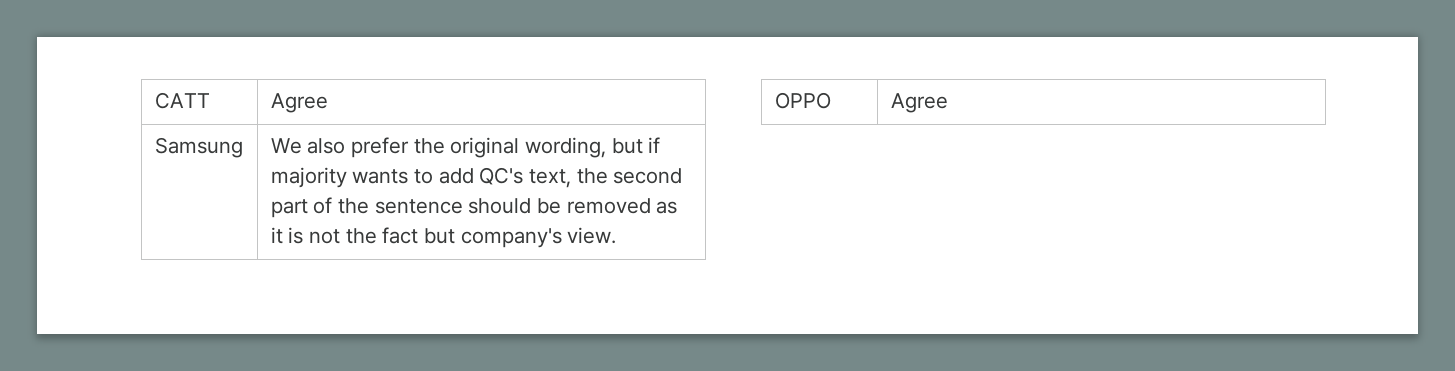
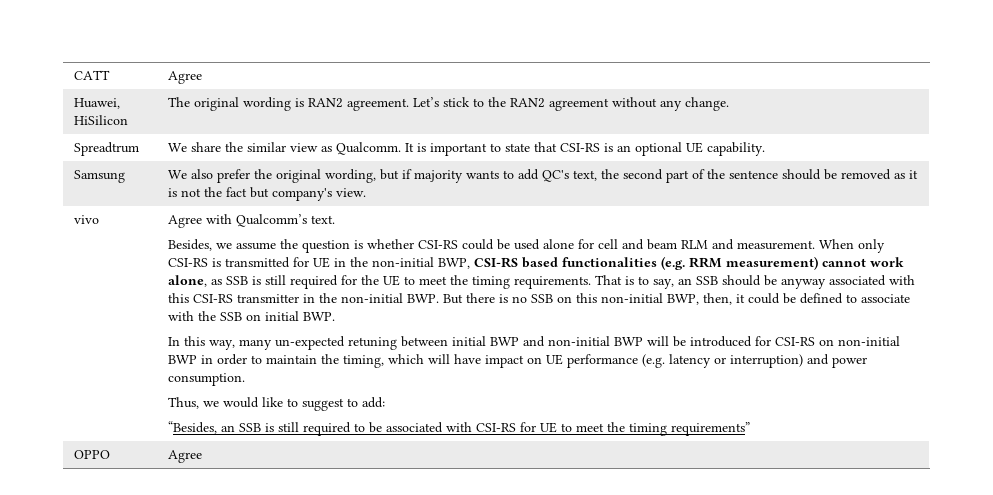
+ Huawei, HiSilicon | The original wording is RAN2 agreement. Let’s stick to the RAN2 agreement without any change.
+ Spreadtrum | We share the similar view as Qualcomm. It is important to state that CSI-RS is an optional UE capability.
+ vivo | Agree with Qualcomm’s text.
+ Besides, we assume the question is whether CSI-RS could be used alone for cell and beam RLM and measurement. When only CSI-RS is transmitted for UE in the non-initial BWP, CSI-RS based functionalities (e.g. RRM measurement) cannot work alone, as SSB is still required for the UE to meet the timing requirements. That is to say, an SSB should be anyway associated with this CSI-RS transmitter in the non-initial BWP. But there is no SSB on this non-initial BWP, then, it could be defined to associate with the SSB on initial BWP.
+ In this way, many un-expected retuning between initial BWP and non-initial BWP will be introduced for CSI-RS on non-initial BWP in order to maintain the timing, which will have impact on UE performance (e.g. latency or interruption) and power consumption.
+ Thus, we would like to suggest to add:
+ “Besides, an SSB is still required to be associated with CSI-RS for UE to meet the timing requirements”

